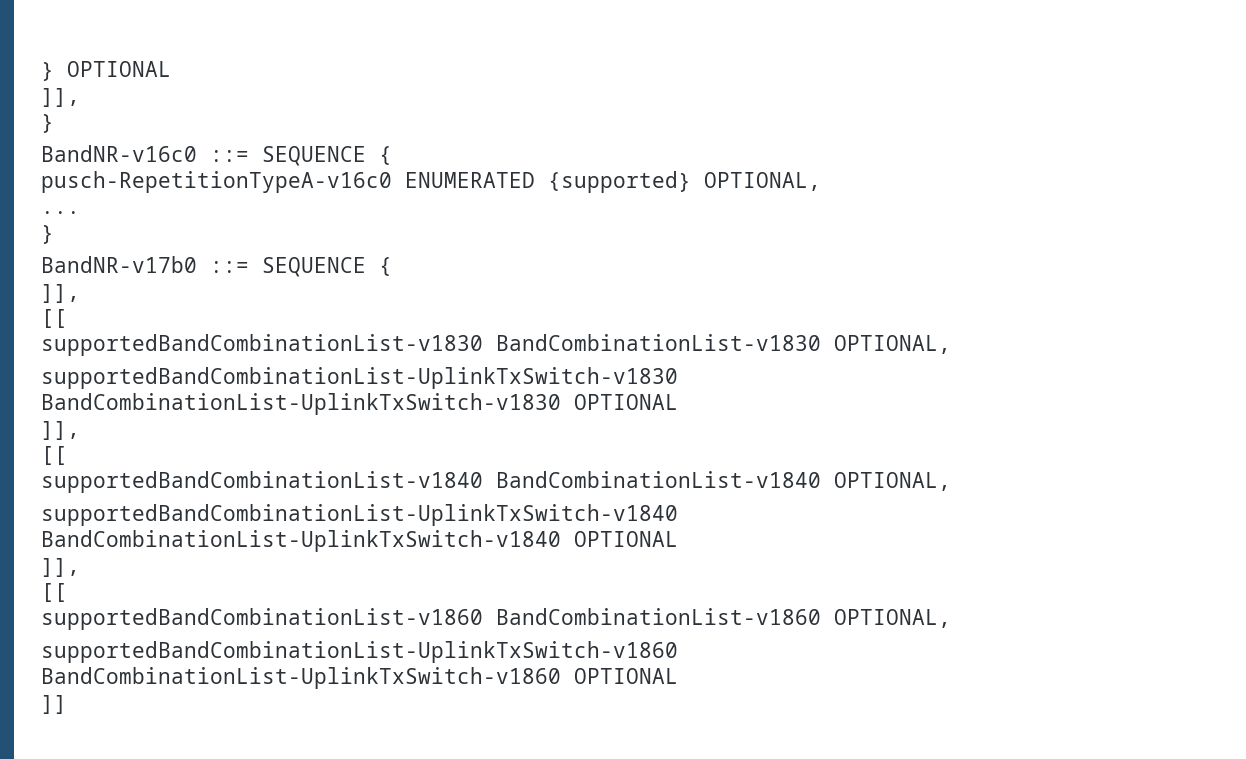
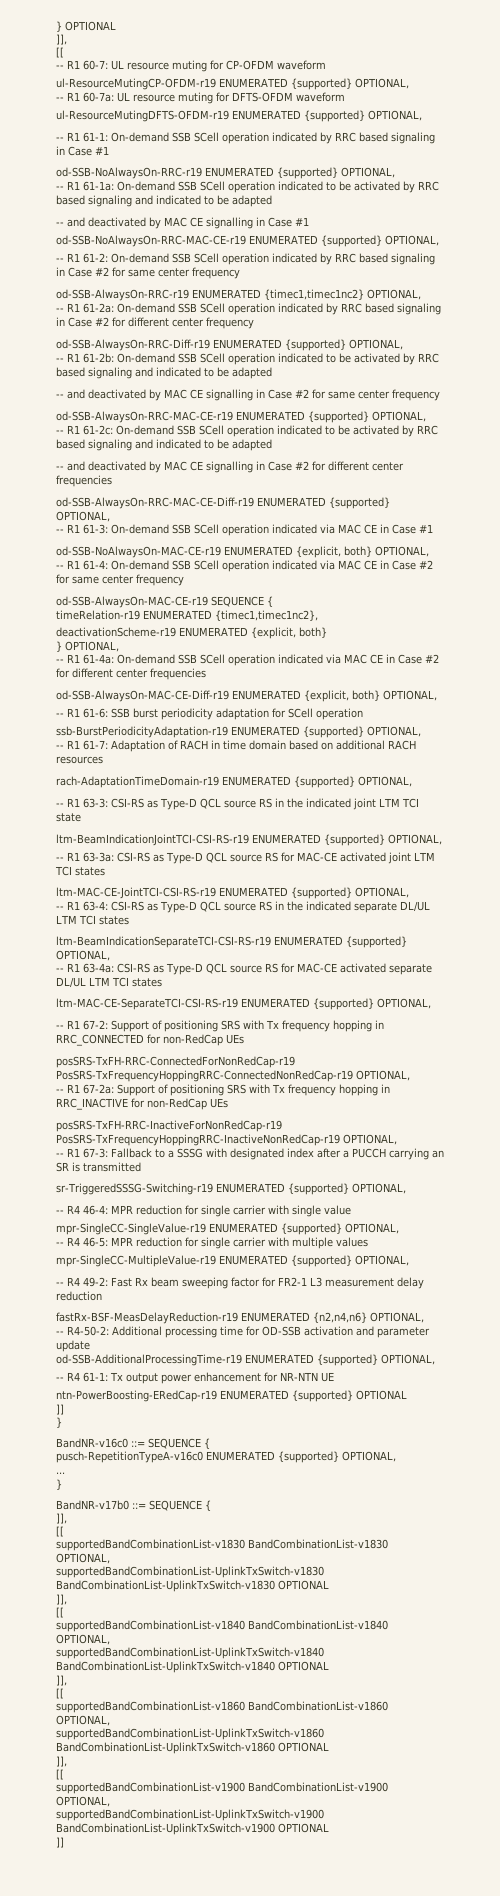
  } OPTIONAL
  ]],
+ [[
+ -- R1 60-7: UL resource muting for CP-OFDM waveform
+ ul-ResourceMutingCP-OFDM-r19 ENUMERATED {supported} OPTIONAL,
+ -- R1 60-7a: UL resource muting for DFTS-OFDM waveform
+ ul-ResourceMutingDFTS-OFDM-r19 ENUMERATED {supported} OPTIONAL,
+ -- R1 61-1: On-demand SSB SCell operation indicated by RRC based signaling in Case #1
+ od-SSB-NoAlwaysOn-RRC-r19 ENUMERATED {supported} OPTIONAL,
+ -- R1 61-1a: On-demand SSB SCell operation indicated to be activated by RRC based signaling and indicated to be adapted
+ -- and deactivated by MAC CE signalling in Case #1
+ od-SSB-NoAlwaysOn-RRC-MAC-CE-r19 ENUMERATED {supported} OPTIONAL,
+ -- R1 61-2: On-demand SSB SCell operation indicated by RRC based signaling in Case #2 for same center frequency
+ od-SSB-AlwaysOn-RRC-r19 ENUMERATED {timec1,timec1nc2} OPTIONAL,
+ -- R1 61-2a: On-demand SSB SCell operation indicated by RRC based signaling in Case #2 for different center frequency
+ od-SSB-AlwaysOn-RRC-Diff-r19 ENUMERATED {supported} OPTIONAL,
+ -- R1 61-2b: On-demand SSB SCell operation indicated to be activated by RRC based signaling and indicated to be adapted
+ -- and deactivated by MAC CE signalling in Case #2 for same center frequency
+ od-SSB-AlwaysOn-RRC-MAC-CE-r19 ENUMERATED {supported} OPTIONAL,
+ -- R1 61-2c: On-demand SSB SCell operation indicated to be activated by RRC based signaling and indicated to be adapted
+ -- and deactivated by MAC CE signalling in Case #2 for different center frequencies
+ od-SSB-AlwaysOn-RRC-MAC-CE-Diff-r19 ENUMERATED {supported} OPTIONAL,
+ -- R1 61-3: On-demand SSB SCell operation indicated via MAC CE in Case #1
+ od-SSB-NoAlwaysOn-MAC-CE-r19 ENUMERATED {explicit, both} OPTIONAL,
+ -- R1 61-4: On-demand SSB SCell operation indicated via MAC CE in Case #2 for same center frequency
+ od-SSB-AlwaysOn-MAC-CE-r19 SEQUENCE {
+ timeRelation-r19 ENUMERATED {timec1,timec1nc2},
+ deactivationScheme-r19 ENUMERATED {explicit, both}
+ } OPTIONAL,
+ -- R1 61-4a: On-demand SSB SCell operation indicated via MAC CE in Case #2 for different center frequencies
+ od-SSB-AlwaysOn-MAC-CE-Diff-r19 ENUMERATED {explicit, both} OPTIONAL,
+ -- R1 61-6: SSB burst periodicity adaptation for SCell operation
+ ssb-BurstPeriodicityAdaptation-r19 ENUMERATED {supported} OPTIONAL,
+ -- R1 61-7: Adaptation of RACH in time domain based on additional RACH resources
+ rach-AdaptationTimeDomain-r19 ENUMERATED {supported} OPTIONAL,
+ -- R1 63-3: CSI-RS as Type-D QCL source RS in the indicated joint LTM TCI state
+ ltm-BeamIndicationJointTCI-CSI-RS-r19 ENUMERATED {supported} OPTIONAL,
+ -- R1 63-3a: CSI-RS as Type-D QCL source RS for MAC-CE activated joint LTM TCI states
+ ltm-MAC-CE-JointTCI-CSI-RS-r19 ENUMERATED {supported} OPTIONAL,
+ -- R1 63-4: CSI-RS as Type-D QCL source RS in the indicated separate DL/UL LTM TCI states
+ ltm-BeamIndicationSeparateTCI-CSI-RS-r19 ENUMERATED {supported} OPTIONAL,
+ -- R1 63-4a: CSI-RS as Type-D QCL source RS for MAC-CE activated separate DL/UL LTM TCI states
+ ltm-MAC-CE-SeparateTCI-CSI-RS-r19 ENUMERATED {supported} OPTIONAL,
+ -- R1 67-2: Support of positioning SRS with Tx frequency hopping in RRC_CONNECTED for non-RedCap UEs
+ posSRS-TxFH-RRC-ConnectedForNonRedCap-r19 PosSRS-TxFrequencyHoppingRRC-ConnectedNonRedCap-r19 OPTIONAL,
+ -- R1 67-2a: Support of positioning SRS with Tx frequency hopping in RRC_INACTIVE for non-RedCap UEs
+ posSRS-TxFH-RRC-InactiveForNonRedCap-r19 PosSRS-TxFrequencyHoppingRRC-InactiveNonRedCap-r19 OPTIONAL,
+ -- R1 67-3: Fallback to a SSSG with designated index after a PUCCH carrying an SR is transmitted
+ sr-TriggeredSSSG-Switching-r19 ENUMERATED {supported} OPTIONAL,
+ -- R4 46-4: MPR reduction for single carrier with single value
+ mpr-SingleCC-SingleValue-r19 ENUMERATED {supported} OPTIONAL,
+ -- R4 46-5: MPR reduction for single carrier with multiple values
+ mpr-SingleCC-MultipleValue-r19 ENUMERATED {supported} OPTIONAL,
+ -- R4 49-2: Fast Rx beam sweeping factor for FR2-1 L3 measurement delay reduction
+ fastRx-BSF-MeasDelayReduction-r19 ENUMERATED {n2,n4,n6} OPTIONAL,
+ -- R4-50-2: Additional processing time for OD-SSB activation and parameter update
+ od-SSB-AdditionalProcessingTime-r19 ENUMERATED {supported} OPTIONAL,
+ -- R4 61-1: Tx output power enhancement for NR-NTN UE
+ ntn-PowerBoosting-ERedCap-r19 ENUMERATED {supported} OPTIONAL
+ ]]
  supportedBandCombinationList-UplinkTxSwitch-v1860 BandCombinationList-UplinkTxSwitch-v1860 OPTIONAL
+ ]],
+ [[
+ supportedBandCombinationList-v1900 BandCombinationList-v1900 OPTIONAL,
+ supportedBandCombinationList-UplinkTxSwitch-v1900 BandCombinationList-UplinkTxSwitch-v1900 OPTIONAL

